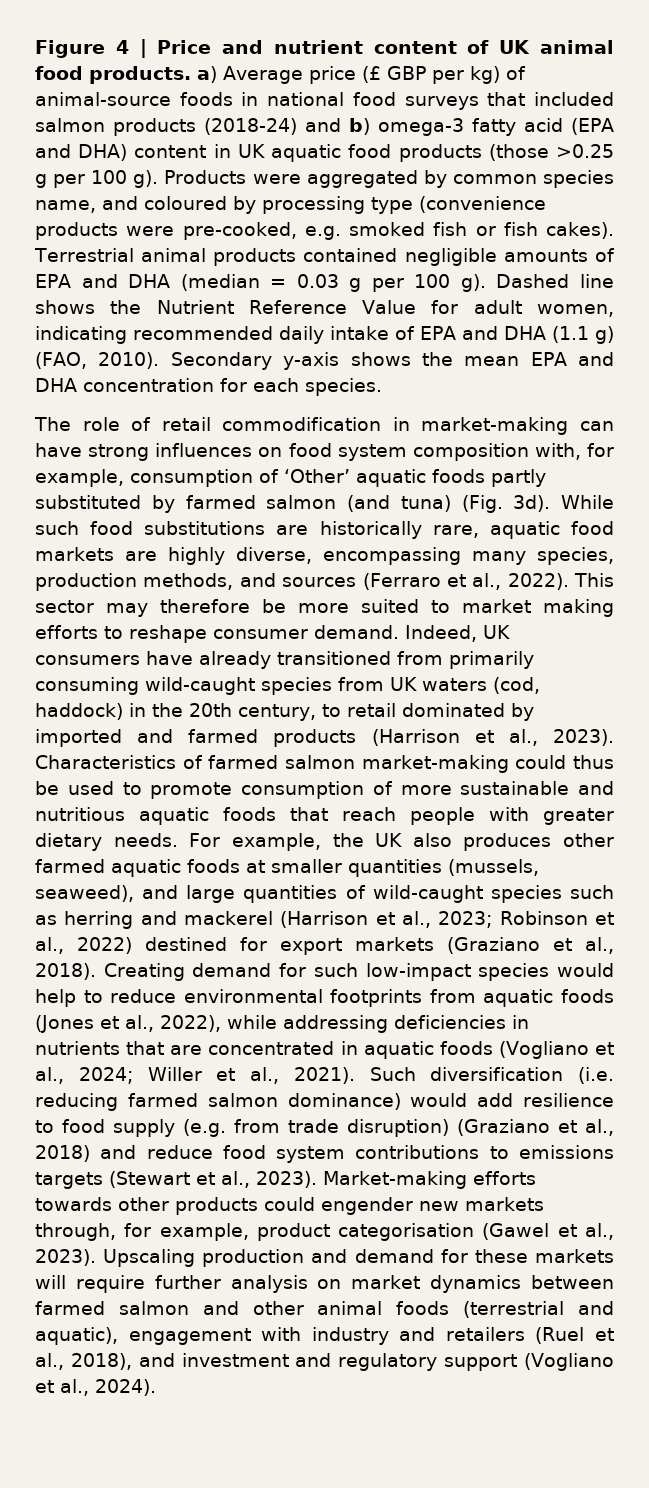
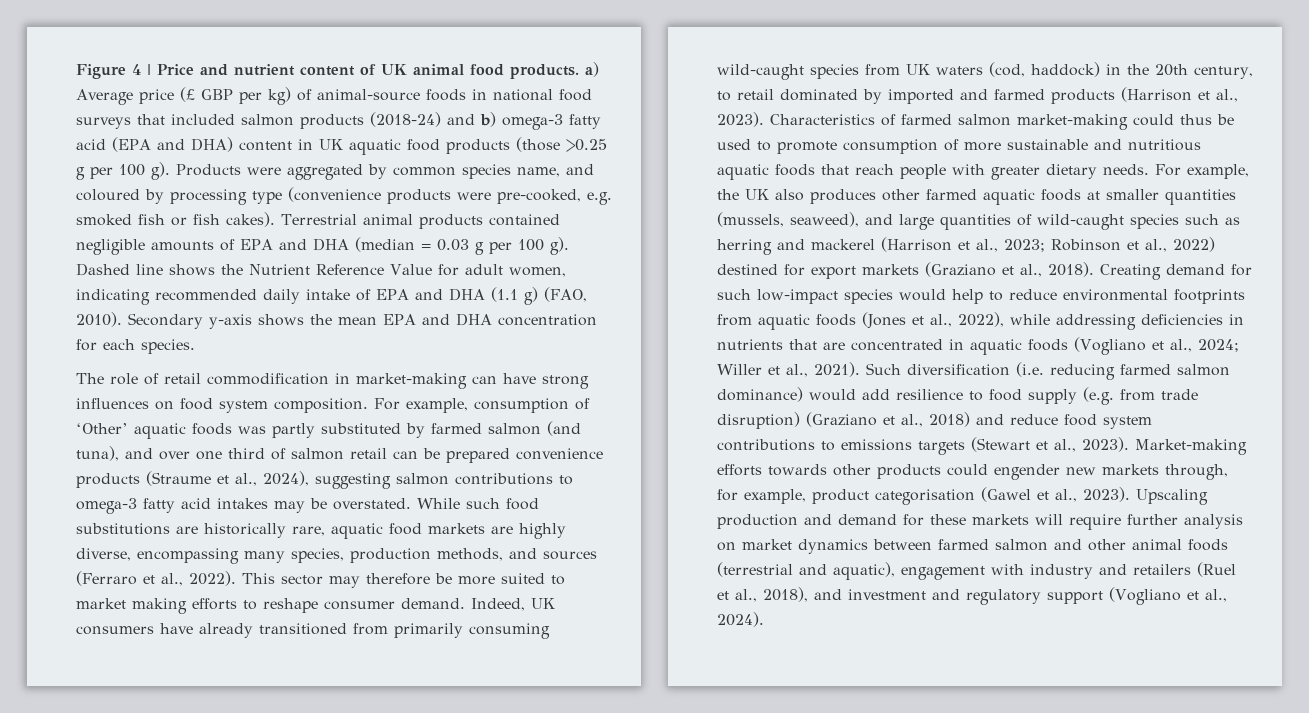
- The role of retail commodification in market-making can have strong influences on food system composition with, for example, consumption of ‘Other’ aquatic foods partly substituted by farmed salmon (and tuna) (Fig. 3d).
+ The role of retail commodification in market-making can have strong influences on food system composition. For example, consumption of ‘Other’ aquatic foods was partly substituted by farmed salmon (and tuna), and over one third of salmon retail can be prepared convenience products (Straume et al., 2024), suggesting salmon contributions to omega-3 fatty acid intakes may be overstated.

